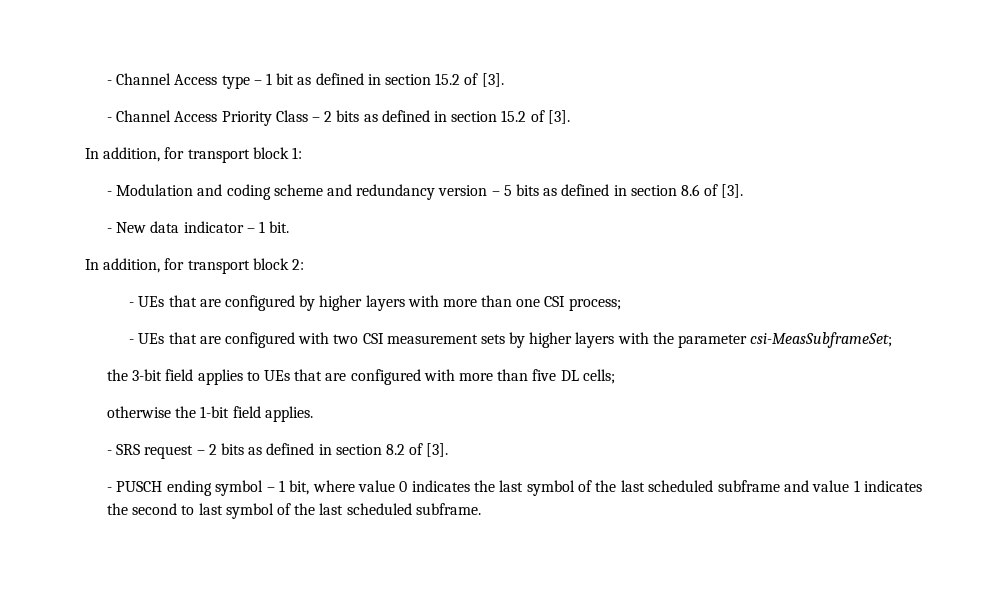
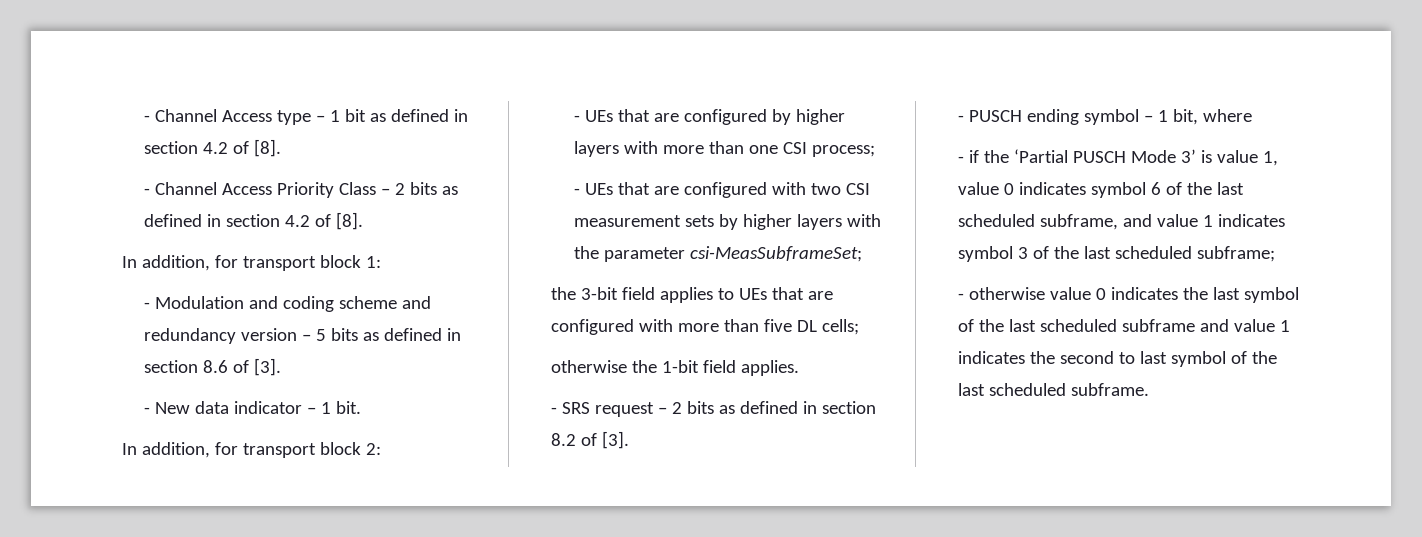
- - Channel Access type – 1 bit as defined in section 15.2 of [3].
+ - Channel Access type – 1 bit as defined in section 4.2 of [8].
- - Channel Access Priority Class – 2 bits as defined in section 15.2 of [3].
+ - Channel Access Priority Class – 2 bits as defined in section 4.2 of [8].
- - PUSCH ending symbol – 1 bit, where value 0 indicates the last symbol of the last scheduled subframe and value 1 indicates the second to last symbol of the last scheduled subframe.
+ - PUSCH ending symbol – 1 bit, where
+ - if the ‘Partial PUSCH Mode 3’ is value 1, value 0 indicates symbol 6 of the last scheduled subframe, and value 1 indicates symbol 3 of the last scheduled subframe;
+ - otherwise value 0 indicates the last symbol of the last scheduled subframe and value 1 indicates the second to last symbol of the last scheduled subframe.

